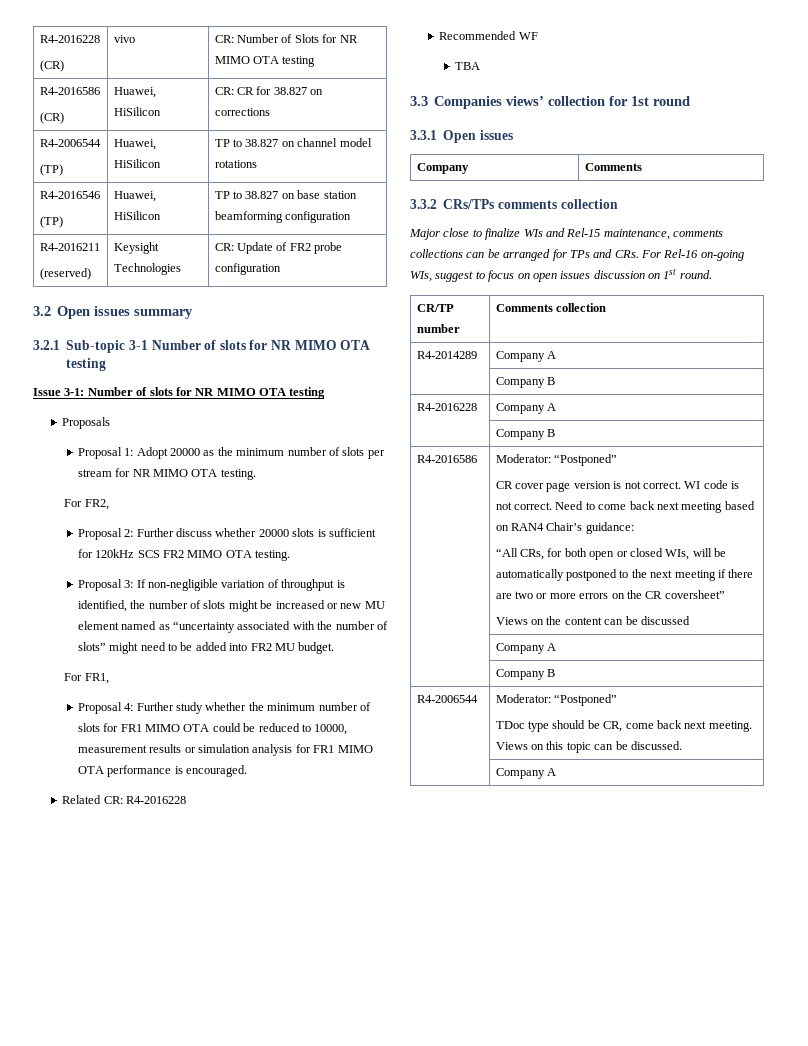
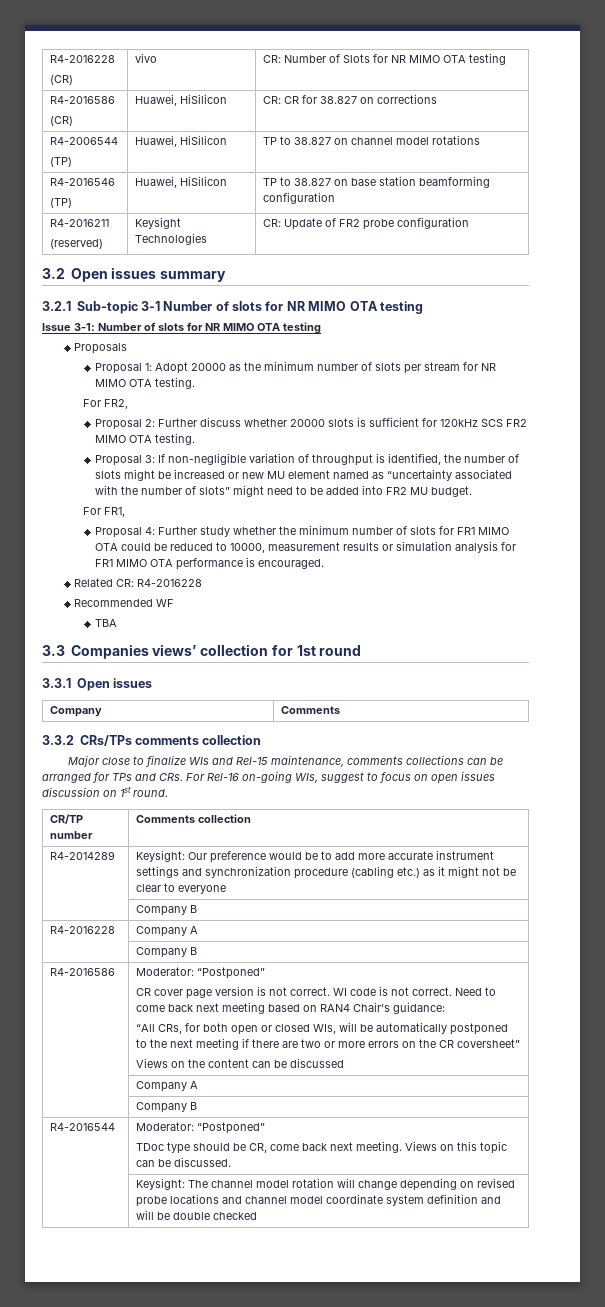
- R4-2014289 | Company A
+ R4-2014289 | Keysight: Our preference would be to add more accurate instrument settings and synchronization procedure (cabling etc.) as it might not be clear to everyone
- R4-2006544 | Moderator: “Postponed”
+ R4-2016544 | Moderator: “Postponed”
  TDoc type should be CR, come back next meeting. Views on this topic can be discussed.
- | Company A
+ | Keysight: The channel model rotation will change depending on revised probe locations and channel model coordinate system definition and will be double checked

